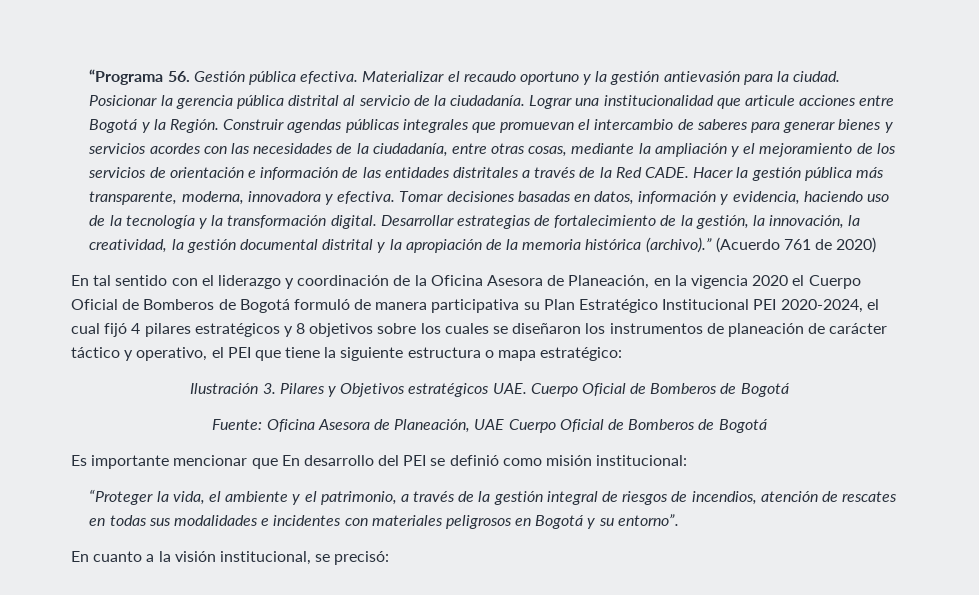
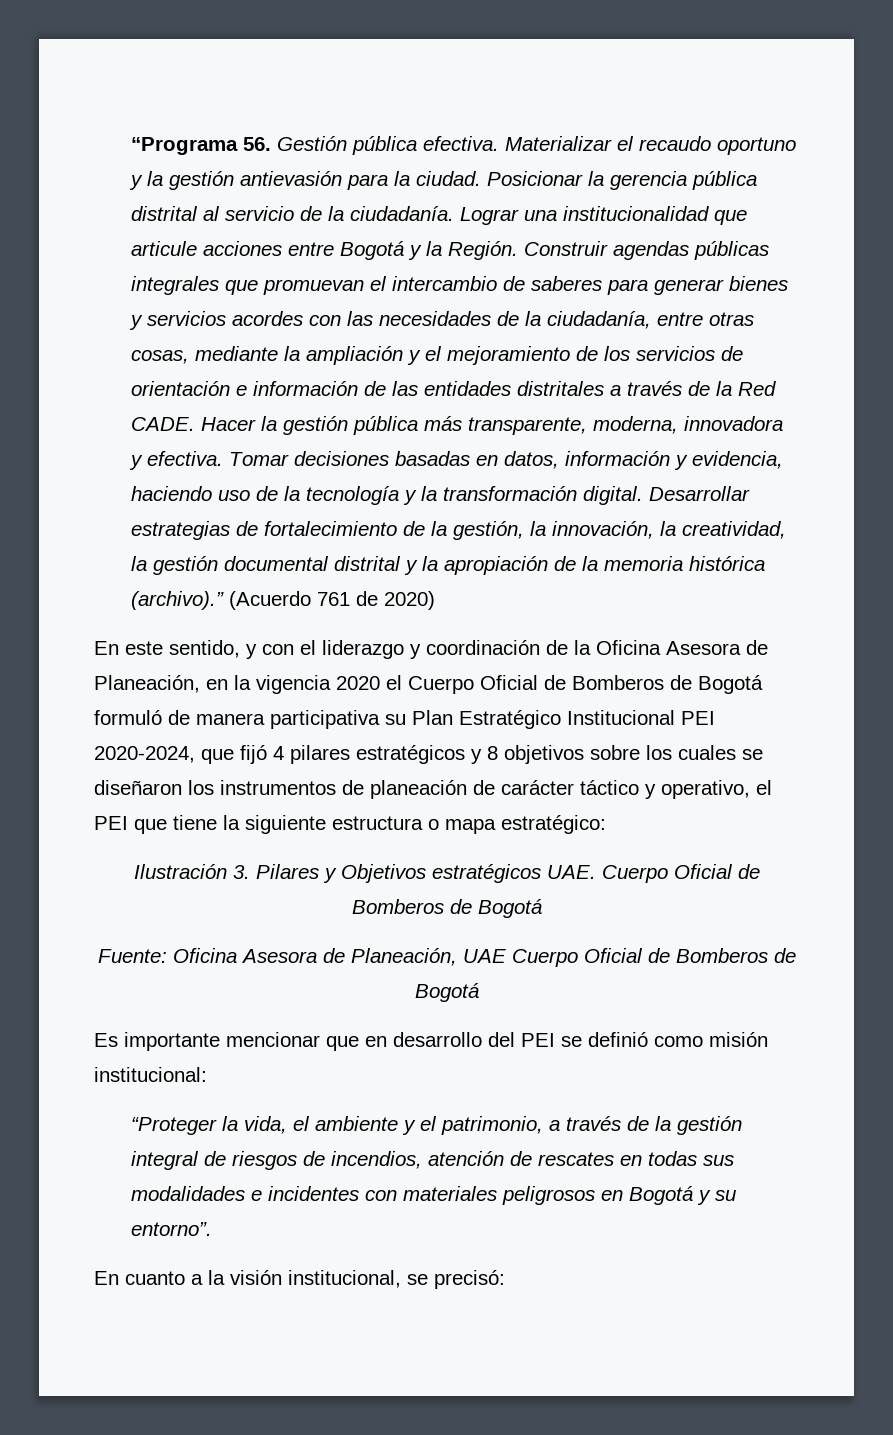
- En tal sentido con el liderazgo y coordinación de la Oficina Asesora de Planeación, en la vigencia 2020 el Cuerpo Oficial de Bomberos de Bogotá formuló de manera participativa su Plan Estratégico Institucional PEI 2020-2024, el cual fijó 4 pilares estratégicos y 8 objetivos sobre los cuales se diseñaron los instrumentos de planeación de carácter táctico y operativo, el PEI que tiene la siguiente estructura o mapa estratégico:
+ En este sentido, y con el liderazgo y coordinación de la Oficina Asesora de Planeación, en la vigencia 2020 el Cuerpo Oficial de Bomberos de Bogotá formuló de manera participativa su Plan Estratégico Institucional PEI 2020-2024, que fijó 4 pilares estratégicos y 8 objetivos sobre los cuales se diseñaron los instrumentos de planeación de carácter táctico y operativo, el PEI que tiene la siguiente estructura o mapa estratégico:
- Es importante mencionar que En desarrollo del PEI se definió como misión institucional:
+ Es importante mencionar que en desarrollo del PEI se definió como misión institucional:

